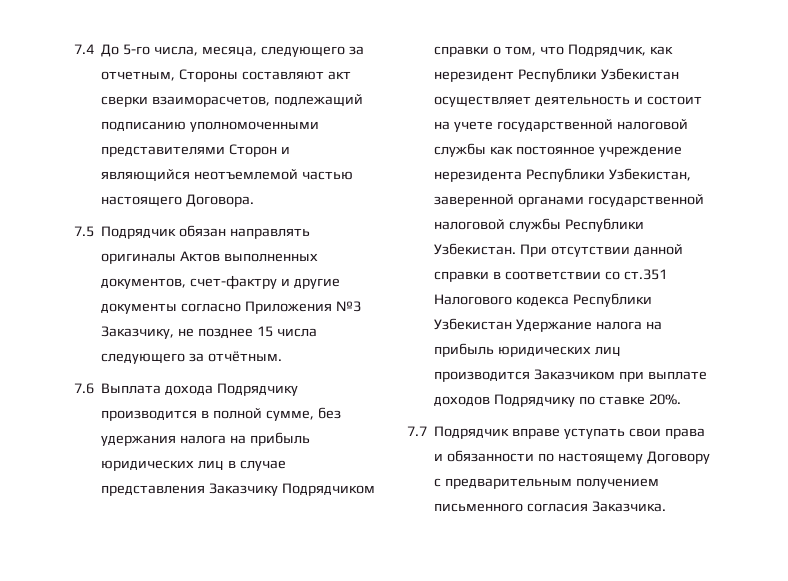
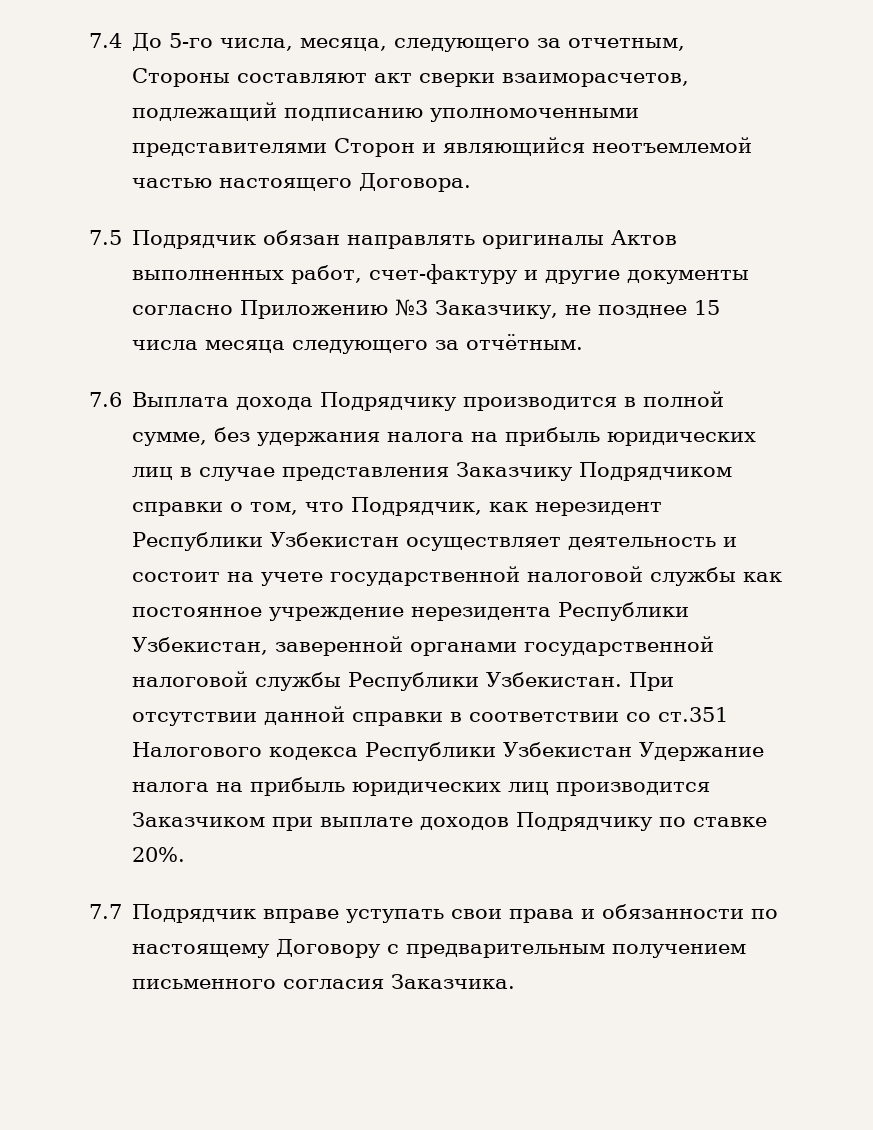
- 7.5 Подрядчик обязан направлять оригиналы Актов выполненных документов, счет-фактру и другие документы согласно Приложения №3 Заказчику, не позднее 15 числа следующего за отчётным.
+ 7.5 Подрядчик обязан направлять оригиналы Актов выполненных работ, счет-фактуру и другие документы согласно Приложению №3 Заказчику, не позднее 15 числа месяца следующего за отчётным.

